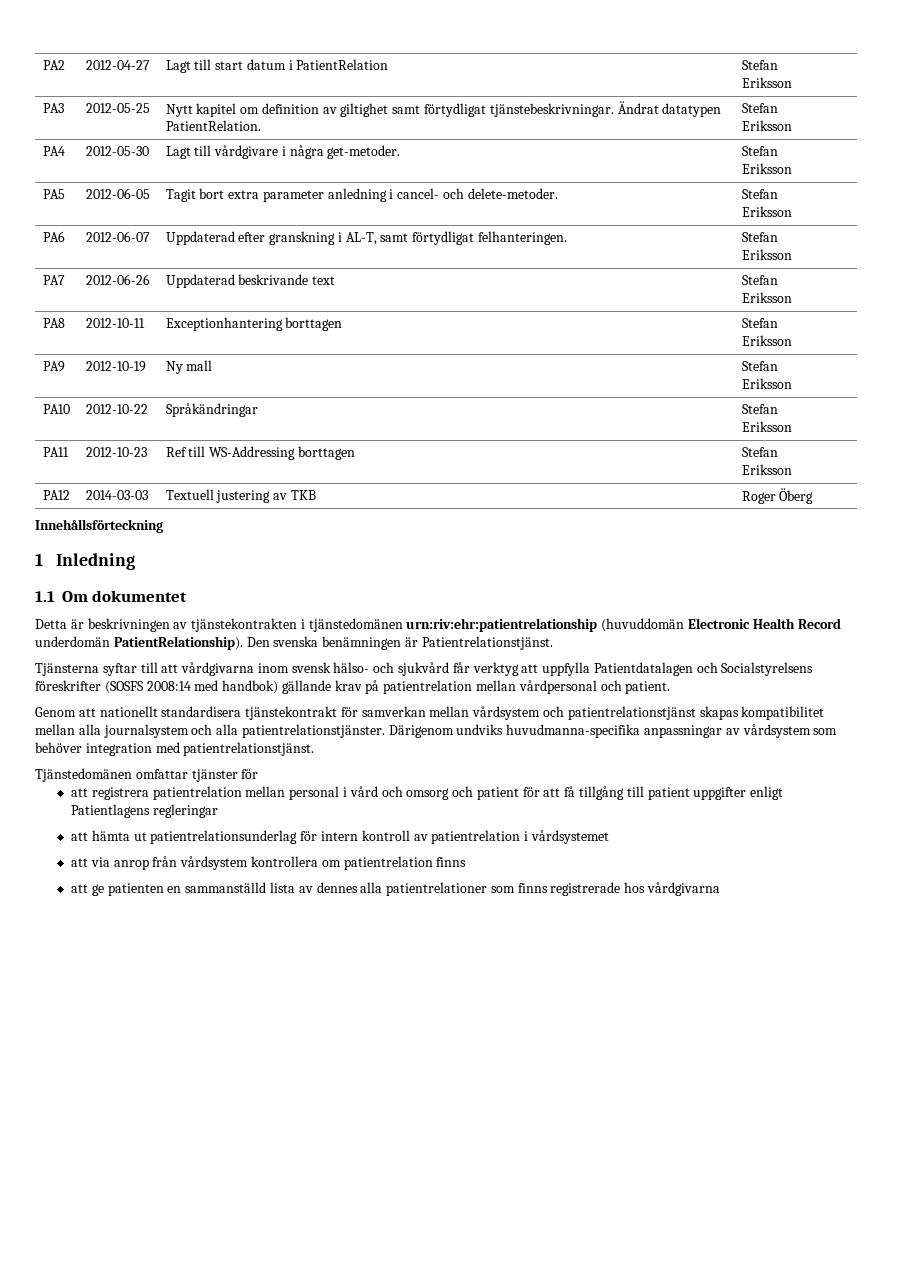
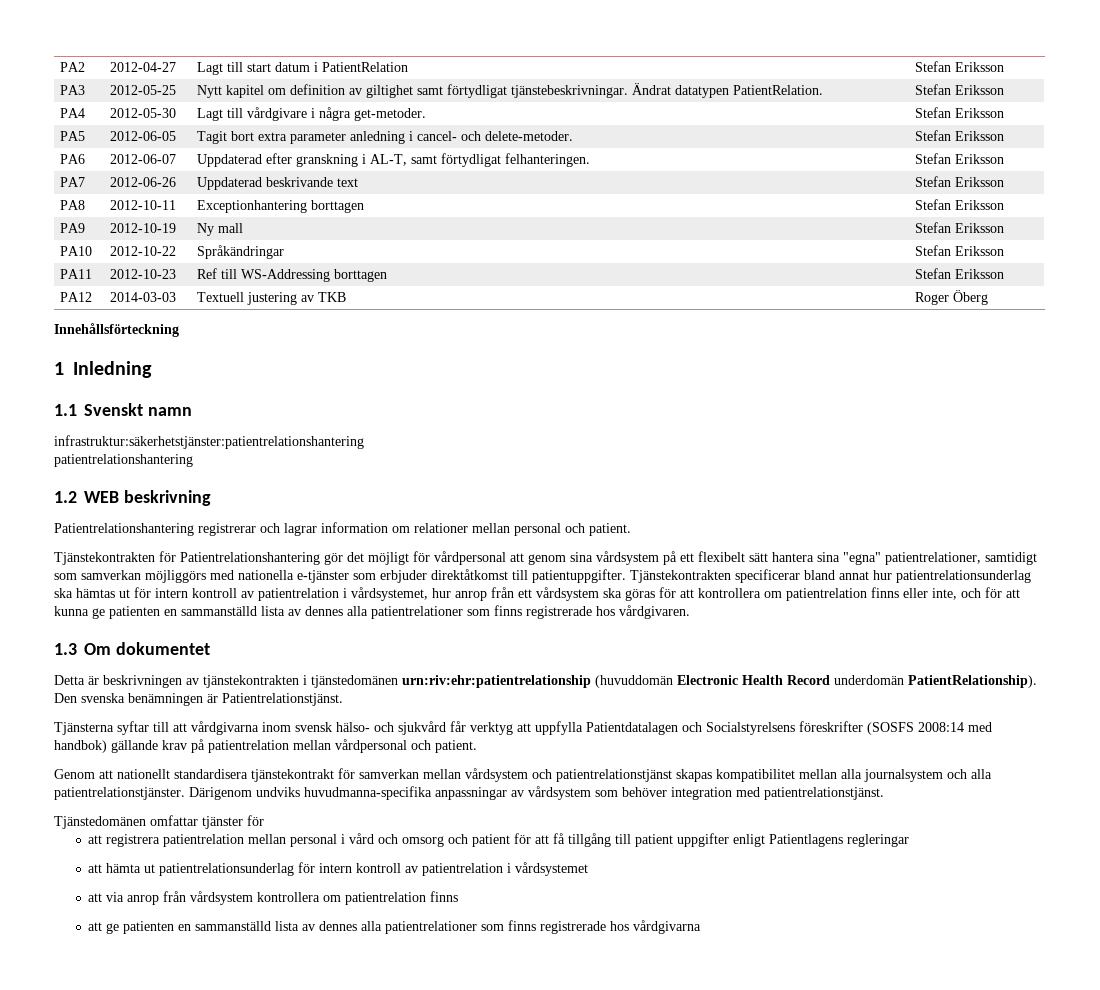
- 1.1 Om dokumentet
+ 1.1 Svenskt namn
+ infrastruktur:säkerhetstjänster:patientrelationshantering
+ patientrelationshantering
+ 1.2 WEB beskrivning
+ Patientrelationshantering registrerar och lagrar information om relationer mellan personal och patient.
+ Tjänstekontrakten för Patientrelationshantering gör det möjligt för vårdpersonal att genom sina vårdsystem på ett flexibelt sätt hantera sina "egna" patientrelationer, samtidigt som samverkan möjliggörs med nationella e-tjänster som erbjuder direktåtkomst till patientuppgifter. Tjänstekontrakten specificerar bland annat hur patientrelationsunderlag ska hämtas ut för intern kontroll av patientrelation i vårdsystemet, hur anrop från ett vårdsystem ska göras för att kontrollera om patientrelation finns eller inte, och för att kunna ge patienten en sammanställd lista av dennes alla patientrelationer som finns registrerade hos vårdgivaren.
+ 1.3 Om dokumentet

